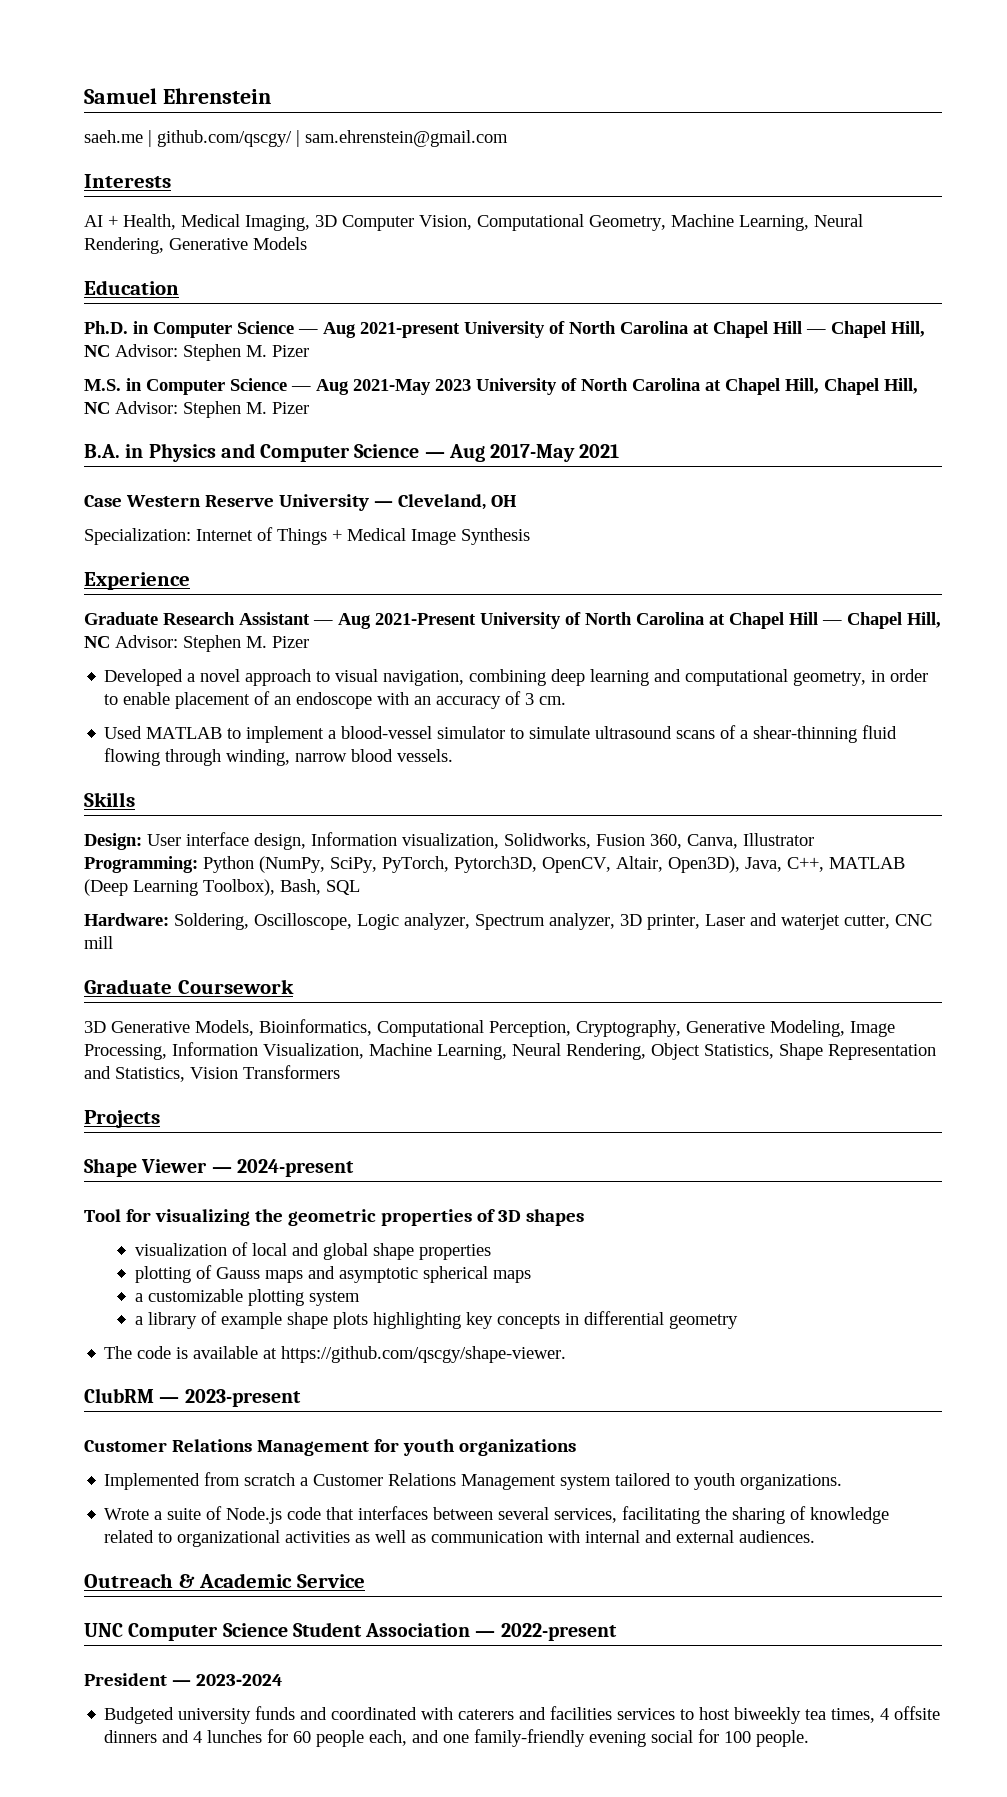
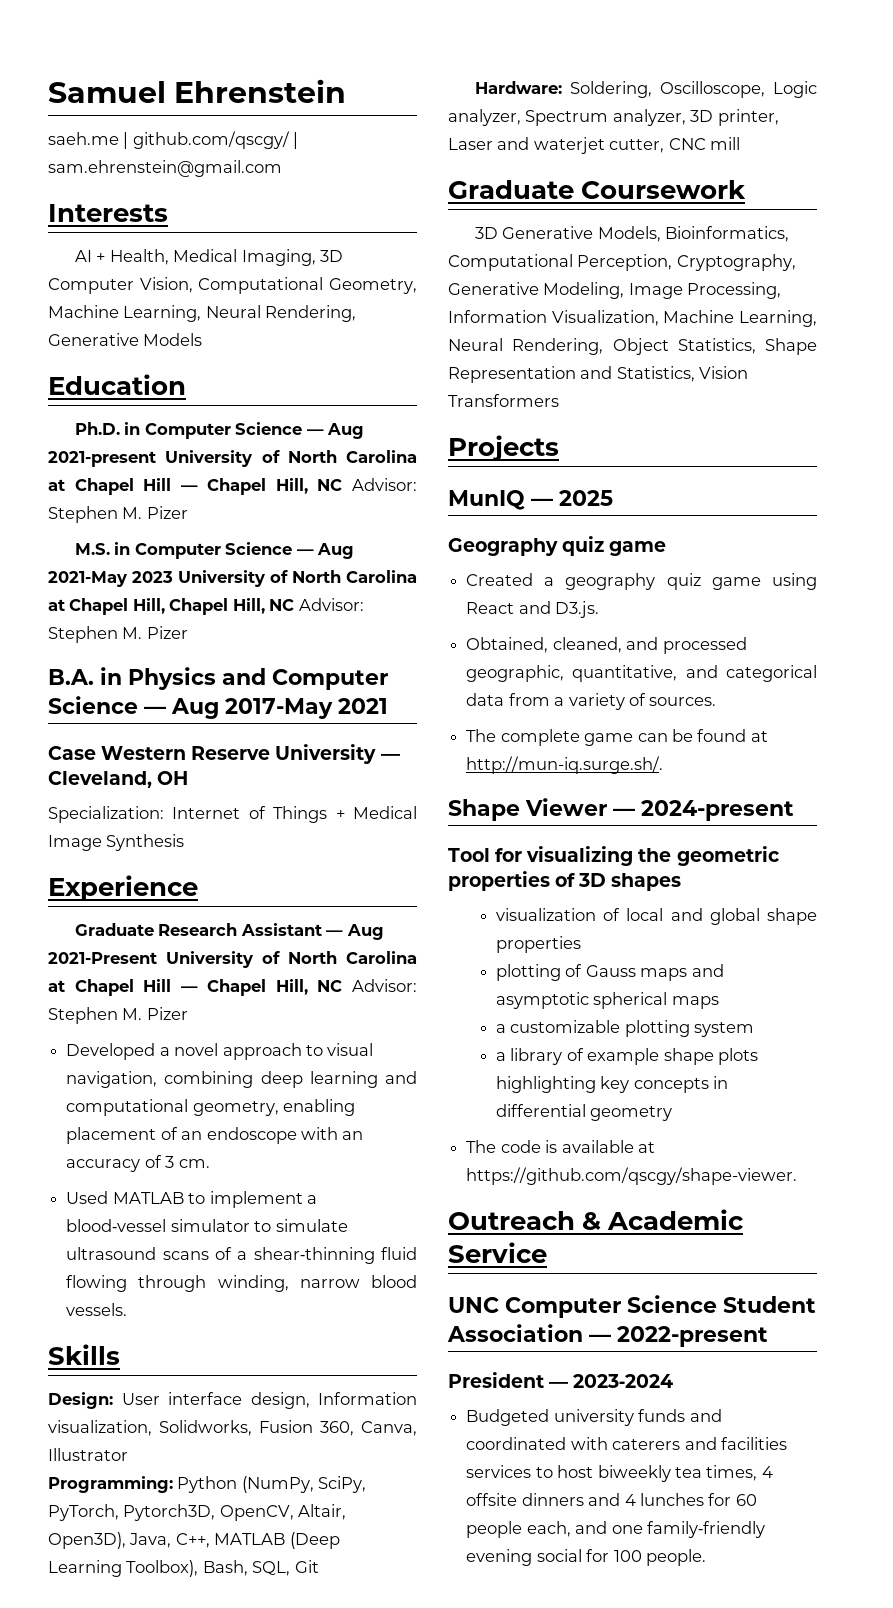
- Developed a novel approach to visual navigation, combining deep learning and computational geometry, in order to enable placement of an endoscope with an accuracy of 3 cm.
+ Developed a novel approach to visual navigation, combining deep learning and computational geometry, enabling placement of an endoscope with an accuracy of 3 cm.
- Programming: Python (NumPy, SciPy, PyTorch, Pytorch3D, OpenCV, Altair, Open3D), Java, C++, MATLAB (Deep Learning Toolbox), Bash, SQL
+ Programming: Python (NumPy, SciPy, PyTorch, Pytorch3D, OpenCV, Altair, Open3D), Java, C++, MATLAB (Deep Learning Toolbox), Bash, SQL, Git
+ MunIQ — 2025
+ Geography quiz game
+ Created a geography quiz game using React and D3.js.
+ Obtained, cleaned, and processed geographic, quantitative, and categorical data from a variety of sources.
+ The complete game can be found at http://mun-iq.surge.sh/.
- ClubRM — 2023-present
- Customer Relations Management for youth organizations
- Implemented from scratch a Customer Relations Management system tailored to youth organizations.
- Wrote a suite of Node.js code that interfaces between several services, facilitating the sharing of knowledge related to organizational activities as well as communication with internal and external audiences.

